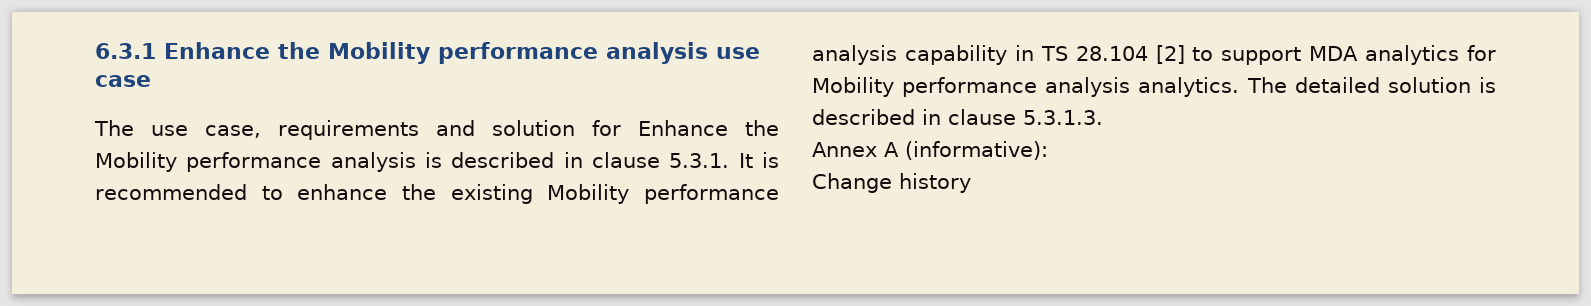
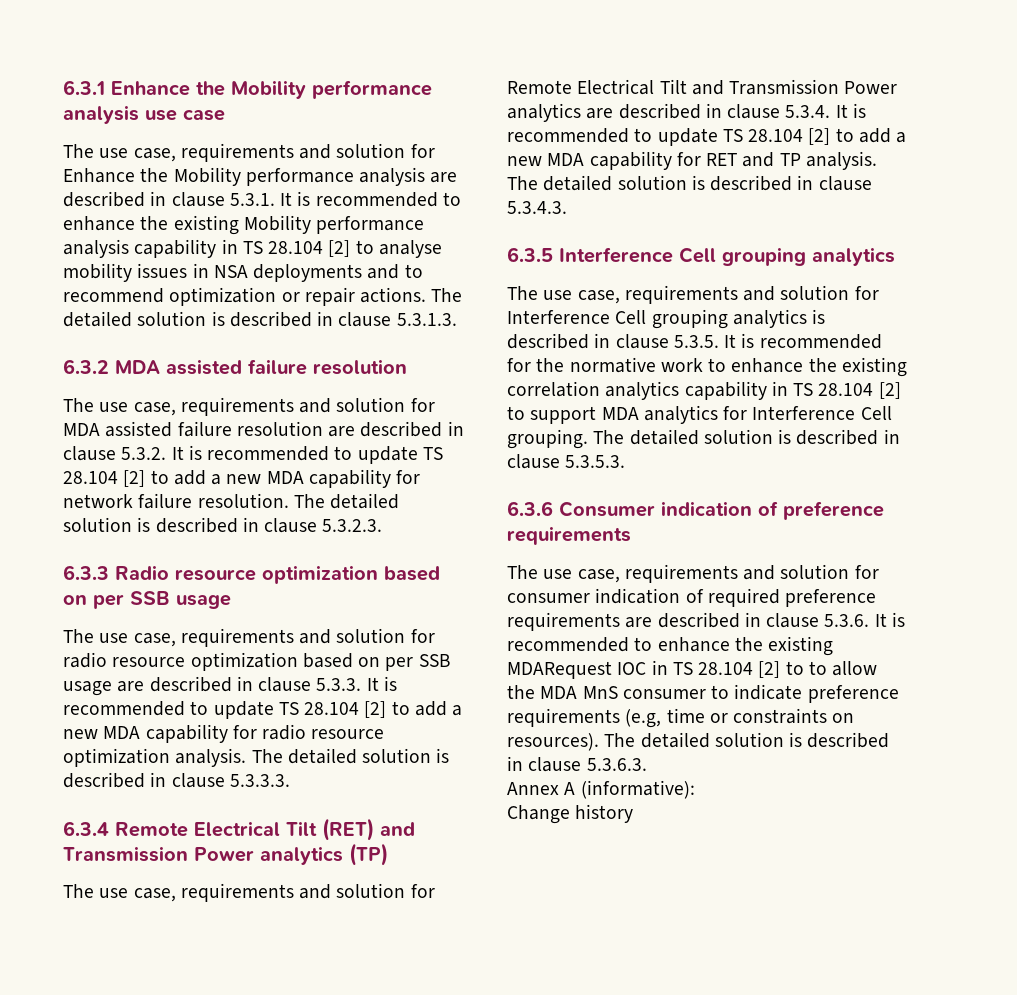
- The use case, requirements and solution for Enhance the Mobility performance analysis is described in clause 5.3.1. It is recommended to enhance the existing Mobility performance analysis capability in TS 28.104 [2] to support MDA analytics for Mobility performance analysis analytics.
+ The use case, requirements and solution for Enhance the Mobility performance analysis are described in clause 5.3.1. It is recommended to enhance the existing Mobility performance analysis capability in TS 28.104 [2] to analyse mobility issues in NSA deployments and to recommend optimization or repair actions.
+ 6.3.2 MDA assisted failure resolution
+ The use case, requirements and solution for MDA assisted failure resolution are described in clause 5.3.2. It is recommended to update TS 28.104 [2] to add a new MDA capability for network failure resolution. The detailed solution is described in clause 5.3.2.3.
+ 6.3.3 Radio resource optimization based on per SSB usage
+ The use case, requirements and solution for radio resource optimization based on per SSB usage are described in clause 5.3.3. It is recommended to update TS 28.104 [2] to add a new MDA capability for radio resource optimization analysis. The detailed solution is described in clause 5.3.3.3.
+ 6.3.4 Remote Electrical Tilt (RET) and Transmission Power analytics (TP)
+ The use case, requirements and solution for Remote Electrical Tilt and Transmission Power analytics are described in clause 5.3.4. It is recommended to update TS 28.104 [2] to add a new MDA capability for RET and TP analysis. The detailed solution is described in clause 5.3.4.3.
+ 6.3.5 Interference Cell grouping analytics
+ The use case, requirements and solution for Interference Cell grouping analytics is described in clause 5.3.5. It is recommended for the normative work to enhance the existing correlation analytics capability in TS 28.104 [2] to support MDA analytics for Interference Cell grouping. The detailed solution is described in clause 5.3.5.3.
+ 6.3.6 Consumer indication of preference requirements
+ The use case, requirements and solution for consumer indication of required preference requirements are described in clause 5.3.6. It is recommended to enhance the existing MDARequest IOC in TS 28.104 [2] to to allow the MDA MnS consumer to indicate preference requirements (e.g, time or constraints on resources). The detailed solution is described in clause 5.3.6.3.

